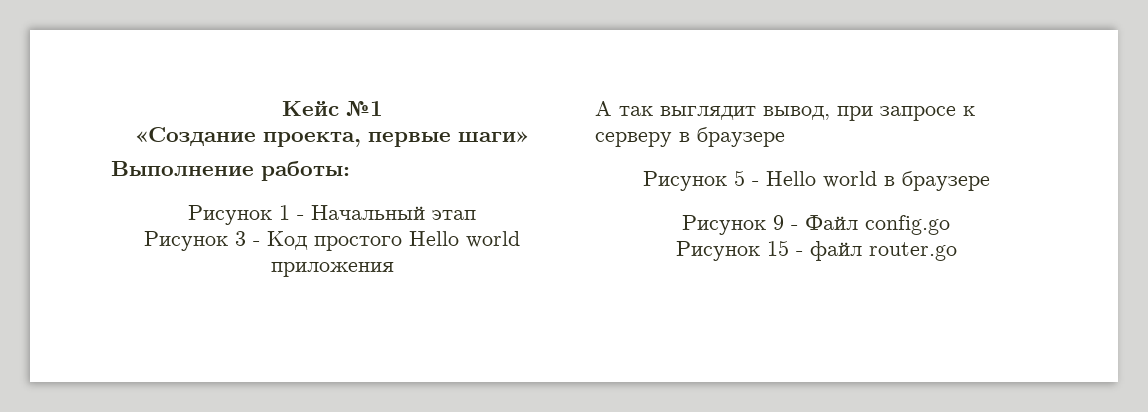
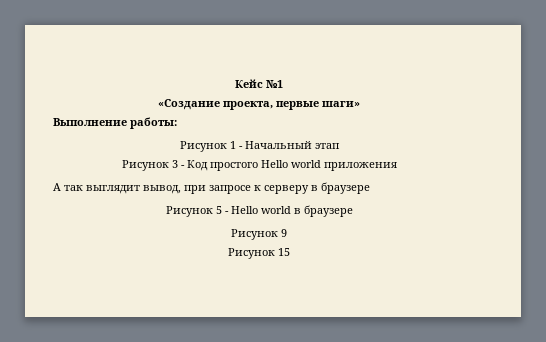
- Рисунок 9 - Файл config.go
+ Рисунок 9
- Рисунок 15 - файл router.go
+ Рисунок 15

